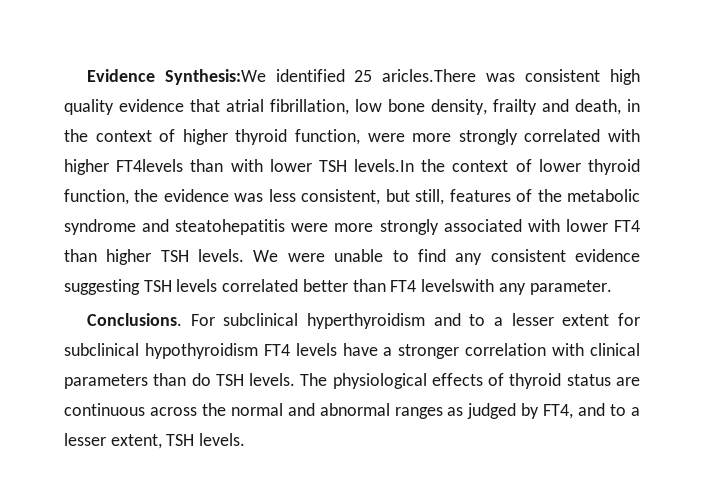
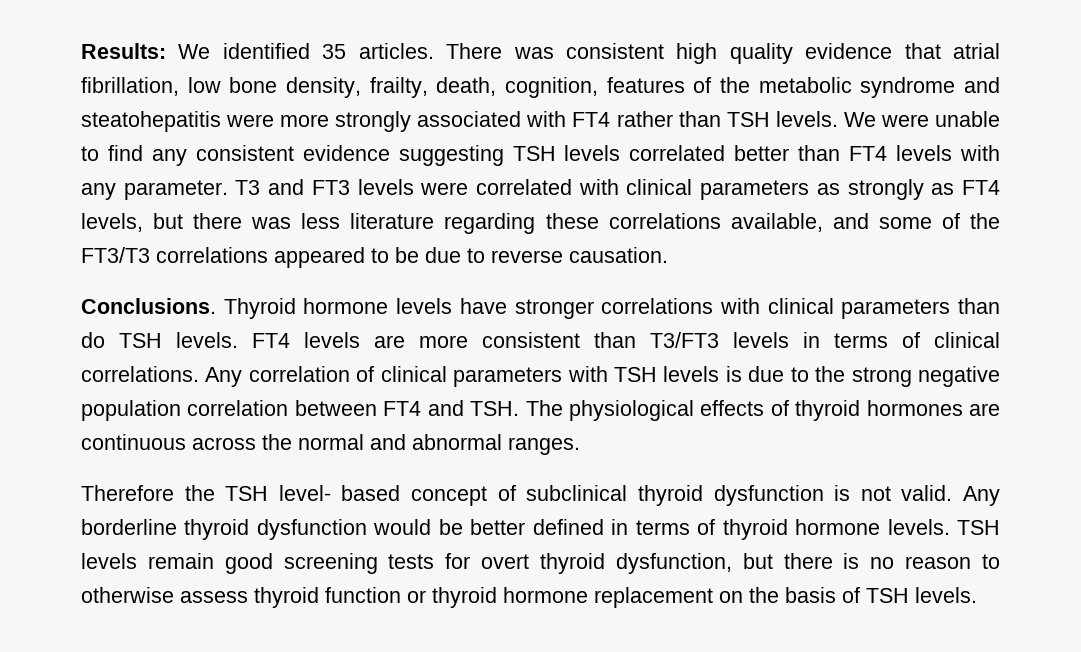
- Evidence Synthesis:We identified 25 aricles.There was consistent high quality evidence that atrial fibrillation, low bone density, frailty and death, in the context of higher thyroid function, were more strongly correlated with higher FT4levels than with lower TSH levels.In the context of lower thyroid function, the evidence was less consistent, but still, features of the metabolic syndrome and steatohepatitis were more strongly associated with lower FT4 than higher TSH levels.
+ Results: We identified 35 articles. There was consistent high quality evidence that atrial fibrillation, low bone density, frailty, death, cognition, features of the metabolic syndrome and steatohepatitis were more strongly associated with FT4 rather than TSH levels.
- We were unable to find any consistent evidence suggesting TSH levels correlated better than FT4 levelswith any parameter.
- Conclusions. For subclinical hyperthyroidism and to a lesser extent for subclinical hypothyroidism FT4 levels have a stronger correlation with clinical parameters than do TSH levels.
+ We were unable to find any consistent evidence suggesting TSH levels correlated better than FT4 levels with any parameter. T3 and FT3 levels were correlated with clinical parameters as strongly as FT4 levels, but there was less literature regarding these correlations available, and some of the FT3/T3 correlations appeared to be due to reverse causation.
+ Conclusions. Thyroid hormone levels have stronger correlations with clinical parameters than do TSH levels.
- The physiological effects of thyroid status are continuous across the normal and abnormal ranges as judged by FT4, and to a lesser extent, TSH levels.
+ FT4 levels are more consistent than T3/FT3 levels in terms of clinical correlations. Any correlation of clinical parameters with TSH levels is due to the strong negative population correlation between FT4 and TSH. The physiological effects of thyroid hormones are continuous across the normal and abnormal ranges.
+ Therefore the TSH level- based concept of subclinical thyroid dysfunction is not valid. Any borderline thyroid dysfunction would be better defined in terms of thyroid hormone levels. TSH levels remain good screening tests for overt thyroid dysfunction, but there is no reason to otherwise assess thyroid function or thyroid hormone replacement on the basis of TSH levels.

